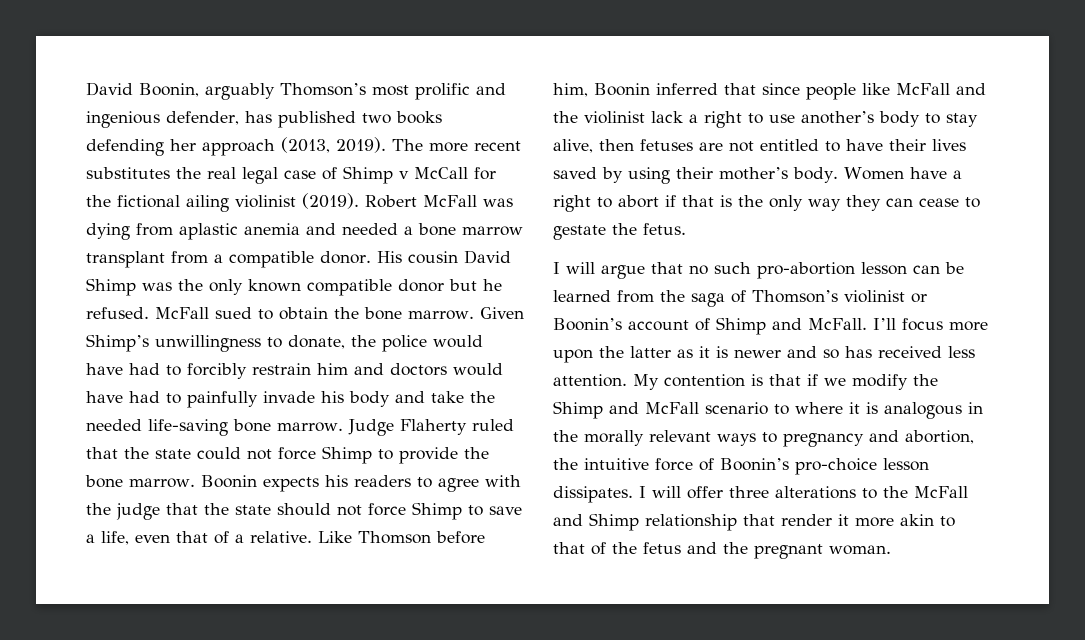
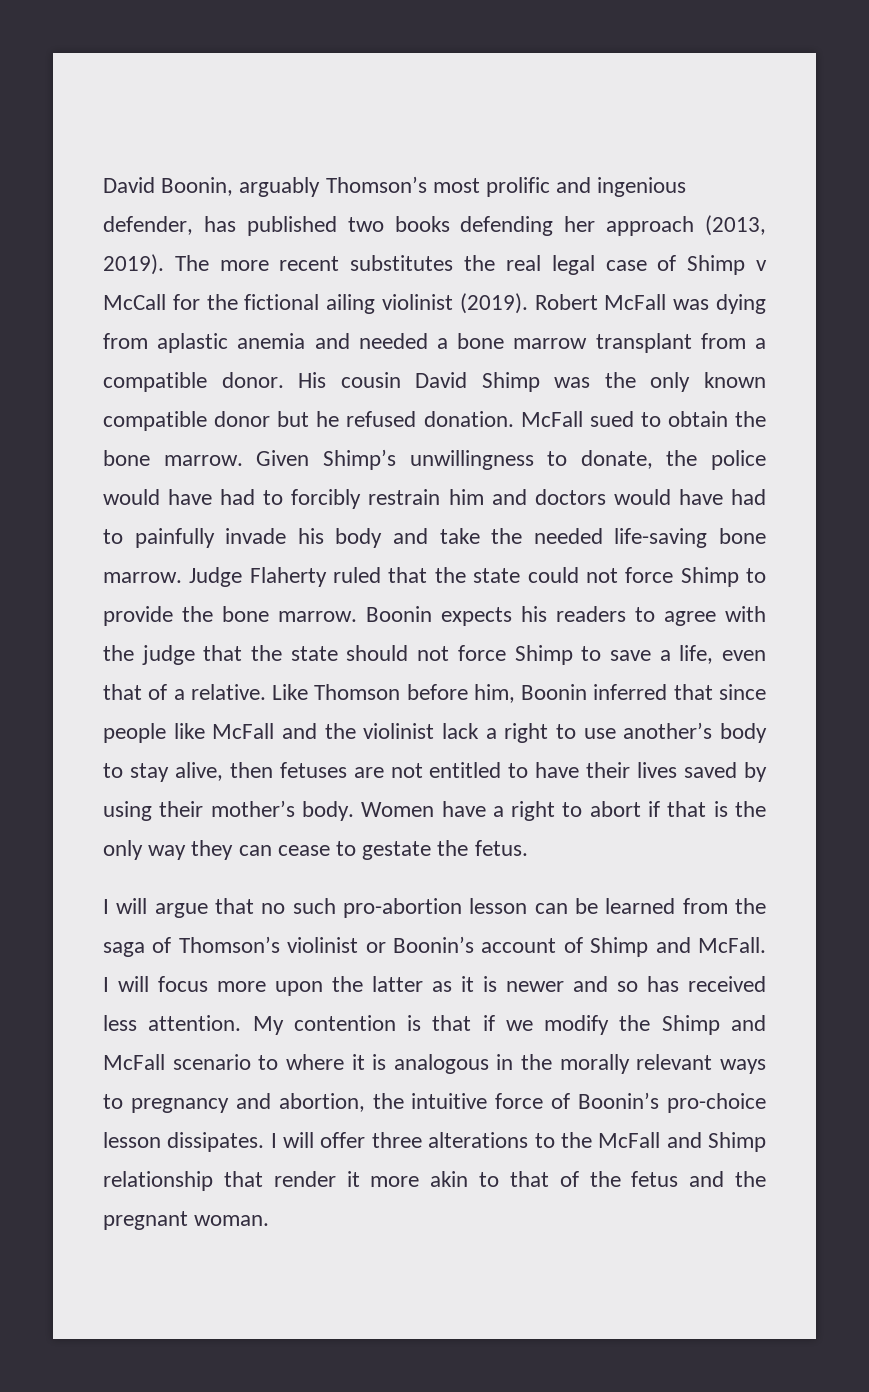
- His cousin David Shimp was the only known compatible donor but he refused.
+ His cousin David Shimp was the only known compatible donor but he refused donation.
- I’ll focus more upon the latter as it is newer and so has received less attention.
+ I will focus more upon the latter as it is newer and so has received less attention.

